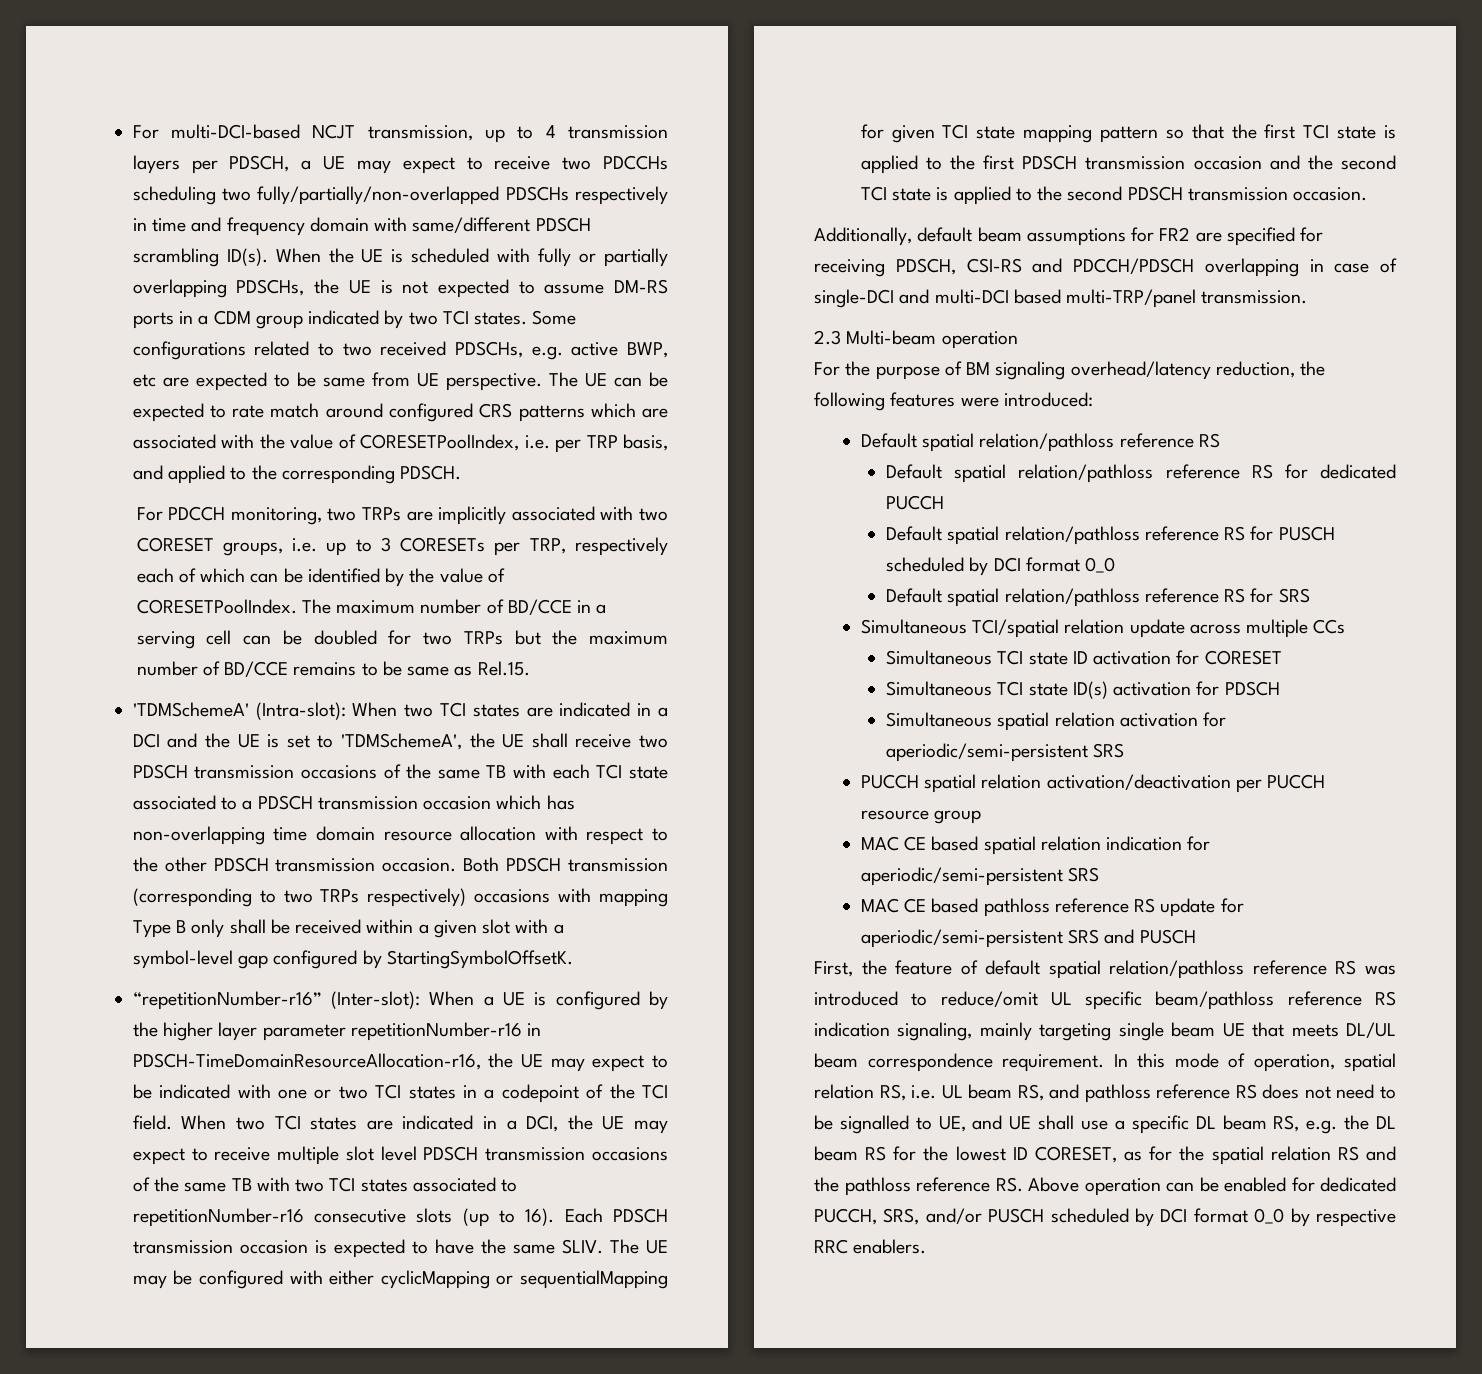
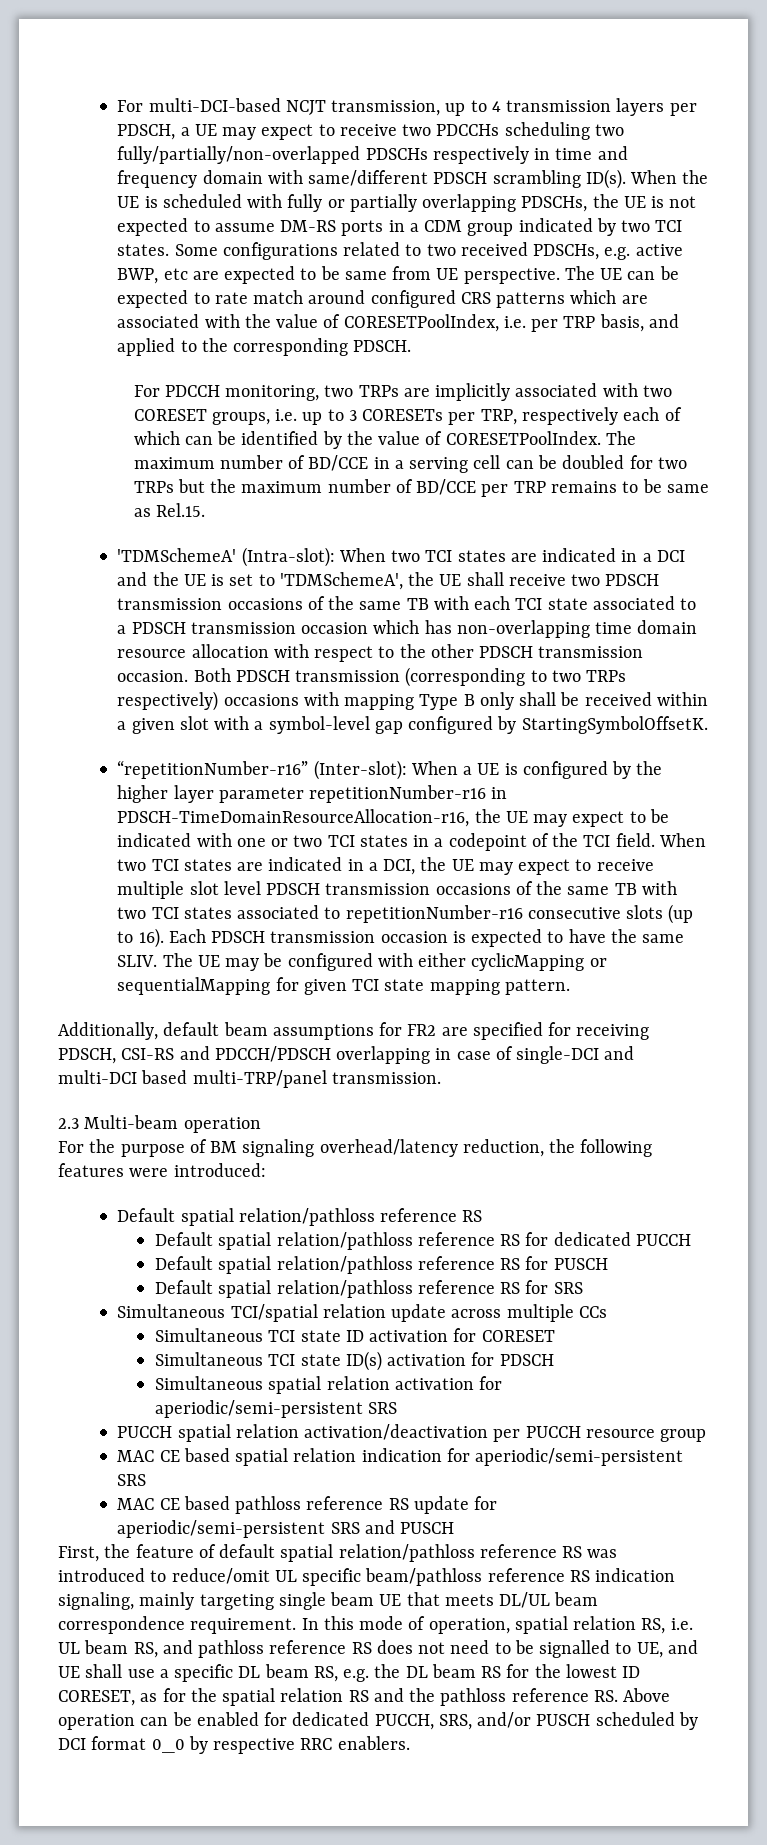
- The maximum number of BD/CCE in a serving cell can be doubled for two TRPs but the maximum number of BD/CCE remains to be same as Rel.15.
+ The maximum number of BD/CCE in a serving cell can be doubled for two TRPs but the maximum number of BD/CCE per TRP remains to be same as Rel.15.
- The UE may be configured with either cyclicMapping or sequentialMapping for given TCI state mapping pattern so that the first TCI state is applied to the first PDSCH transmission occasion and the second TCI state is applied to the second PDSCH transmission occasion.
+ The UE may be configured with either cyclicMapping or sequentialMapping for given TCI state mapping pattern.
- Default spatial relation/pathloss reference RS for PUSCH scheduled by DCI format 0_0
+ Default spatial relation/pathloss reference RS for PUSCH

